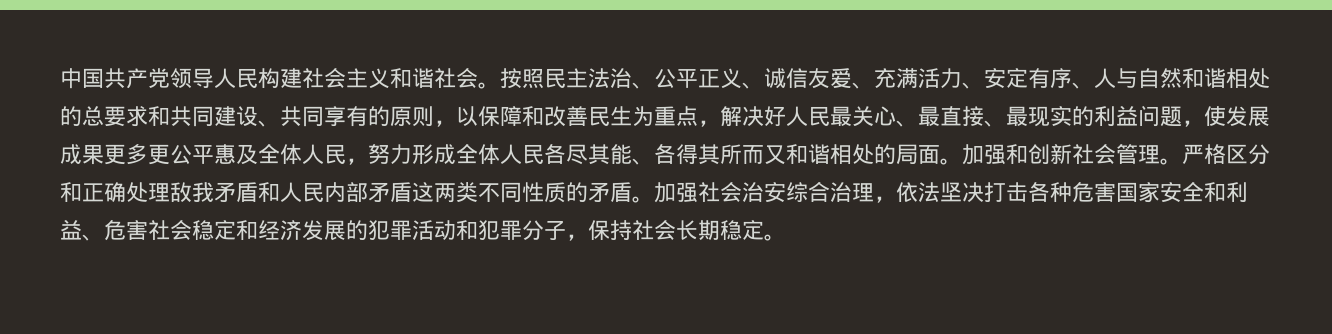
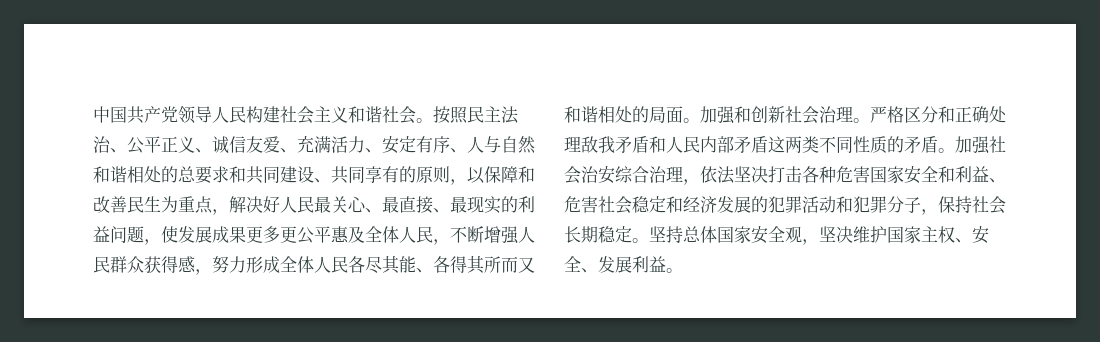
- 按照民主法治、公平正义、诚信友爱、充满活力、安定有序、人与自然和谐相处的总要求和共同建设、共同享有的原则，以保障和改善民生为重点，解决好人民最关心、最直接、最现实的利益问题，使发展成果更多更公平惠及全体人民，努力形成全体人民各尽其能、各得其所而又和谐相处的局面。
+ 按照民主法治、公平正义、诚信友爱、充满活力、安定有序、人与自然和谐相处的总要求和共同建设、共同享有的原则，以保障和改善民生为重点，解决好人民最关心、最直接、最现实的利益问题，使发展成果更多更公平惠及全体人民，不断增强人民群众获得感，努力形成全体人民各尽其能、各得其所而又和谐相处的局面。
- 加强和创新社会管理。
+ 加强和创新社会治理。
+ 坚持总体国家安全观，坚决维护国家主权、安全、发展利益。

